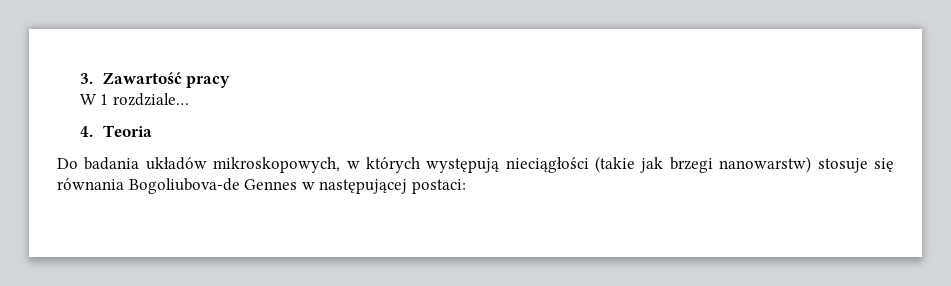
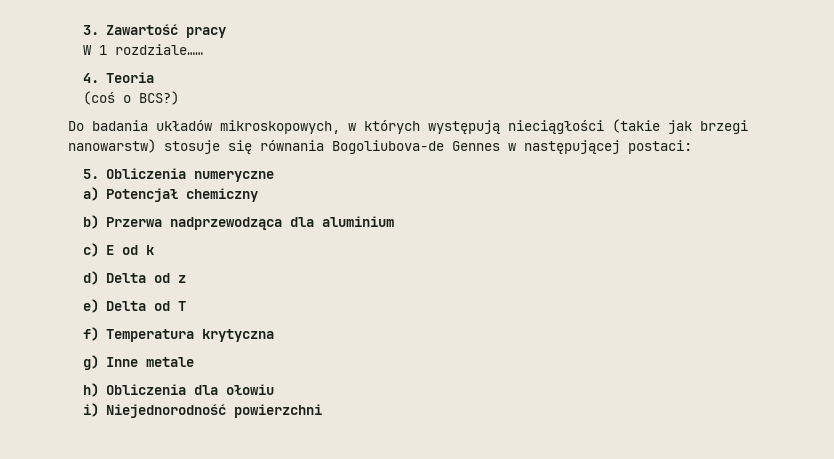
- W 1 rozdziale…
+ W 1 rozdziale……
+ (coś o BCS?)
+ 5. Obliczenia numeryczne
+ a) Potencjał chemiczny
+ b) Przerwa nadprzewodząca dla aluminium
+ c) E od k
+ d) Delta od z
+ e) Delta od T
+ f) Temperatura krytyczna
+ g) Inne metale
+ h) Obliczenia dla ołowiu
+ i) Niejednorodność powierzchni

